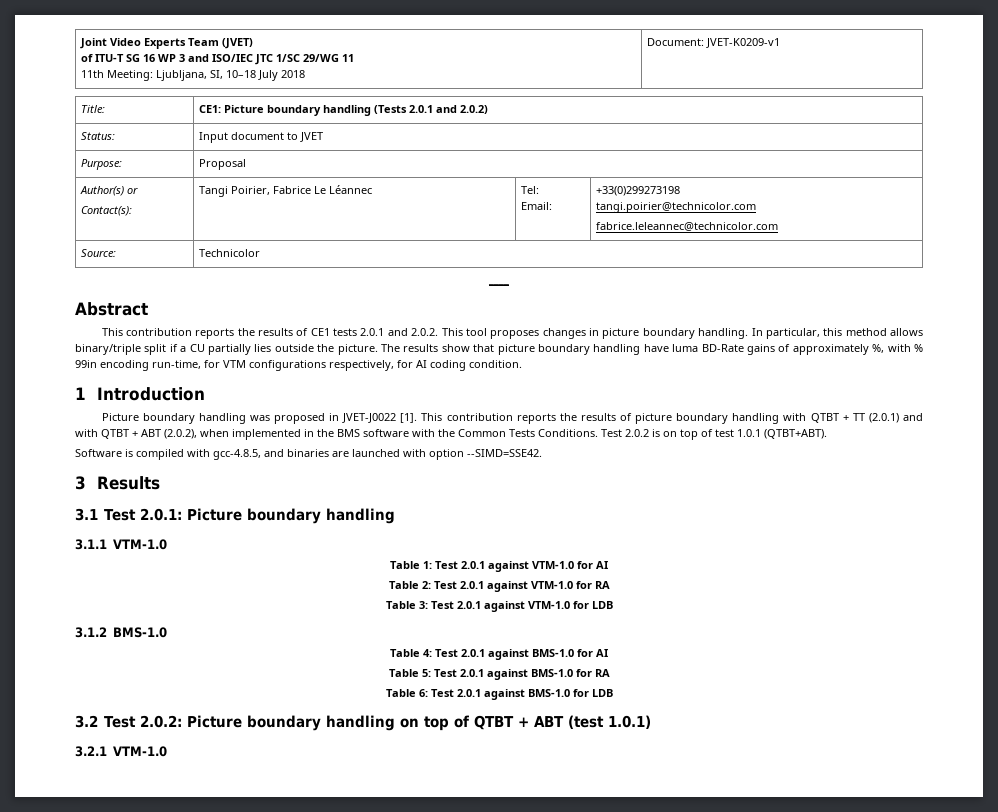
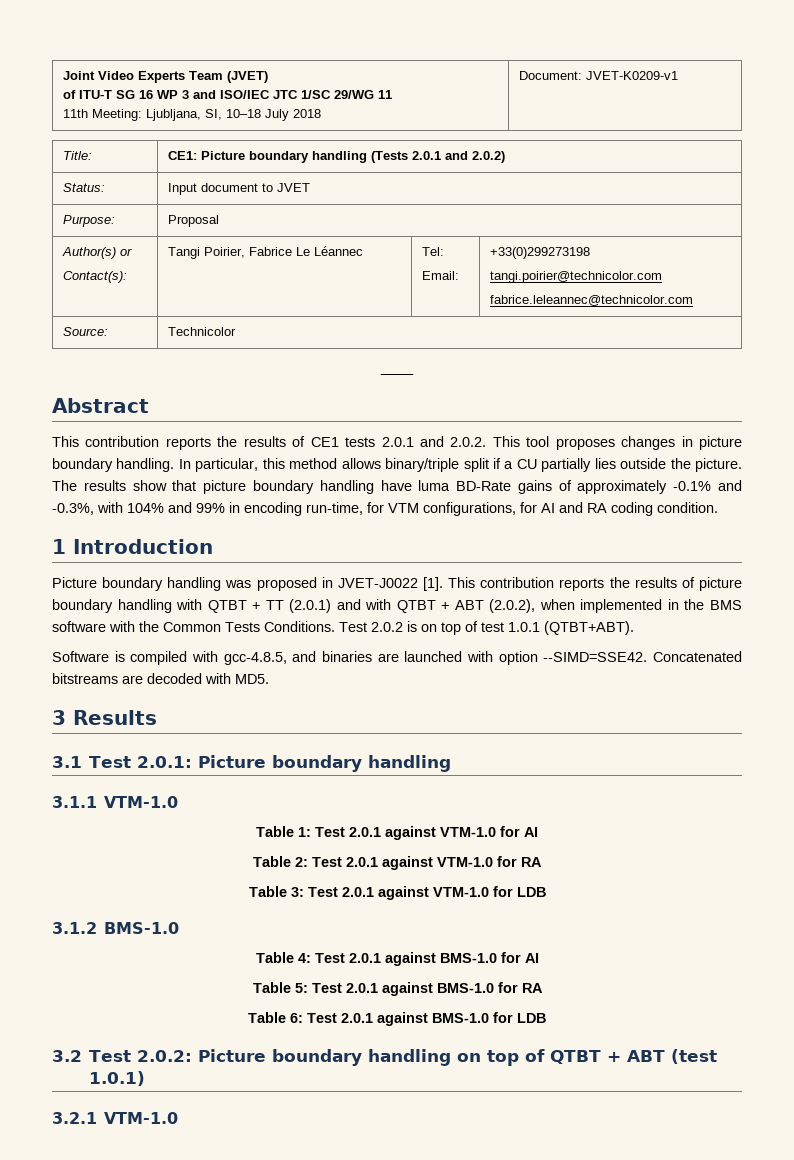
- The results show that picture boundary handling have luma BD-Rate gains of approximately %, with % 99in encoding run-time, for VTM configurations respectively, for AI coding condition.
+ The results show that picture boundary handling have luma BD-Rate gains of approximately -0.1% and -0.3%, with 104% and 99% in encoding run-time, for VTM configurations, for AI and RA coding condition.
+ Concatenated bitstreams are decoded with MD5.

